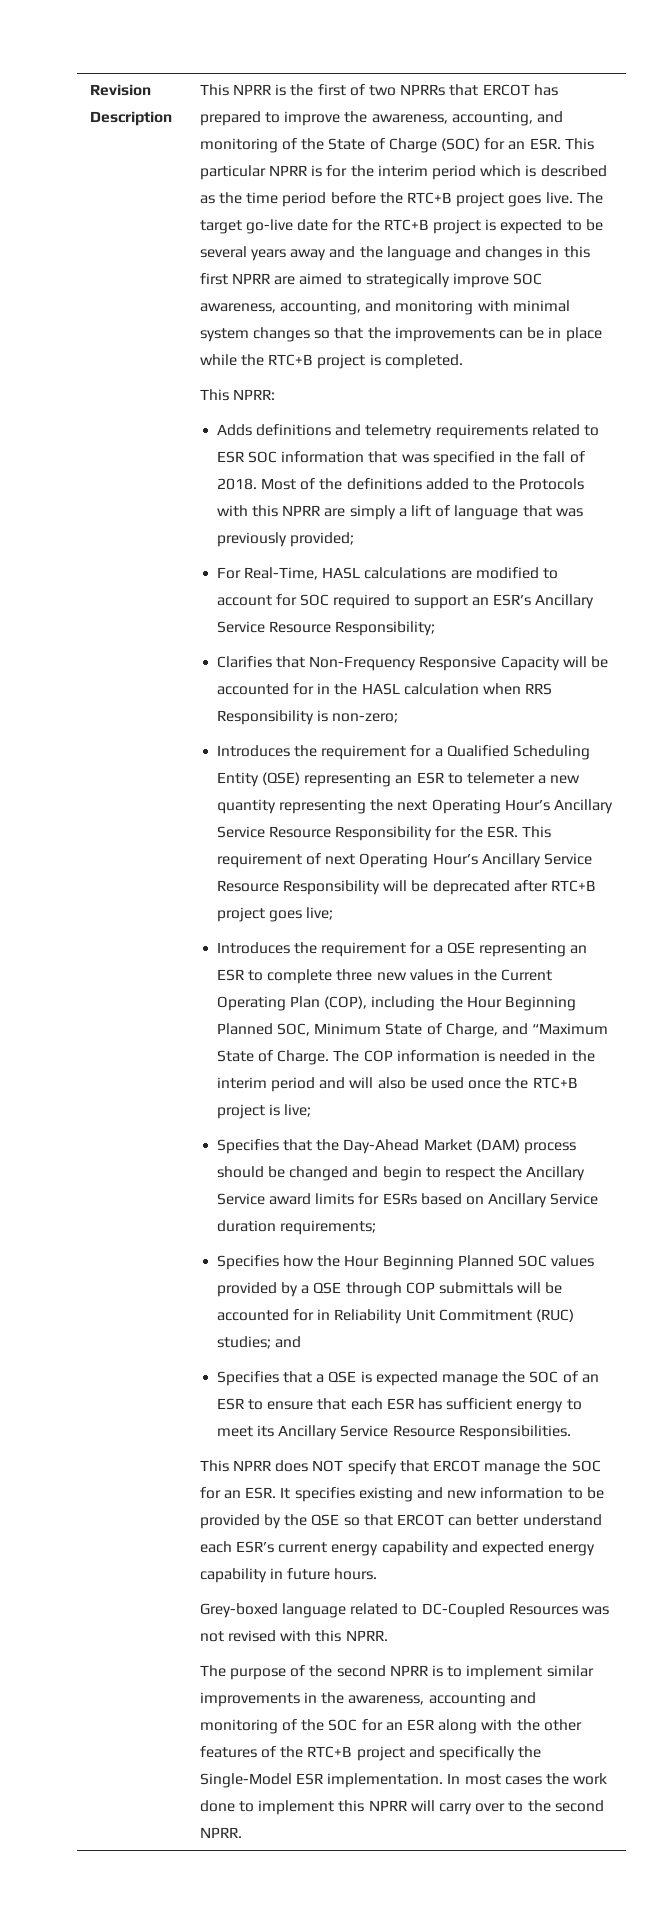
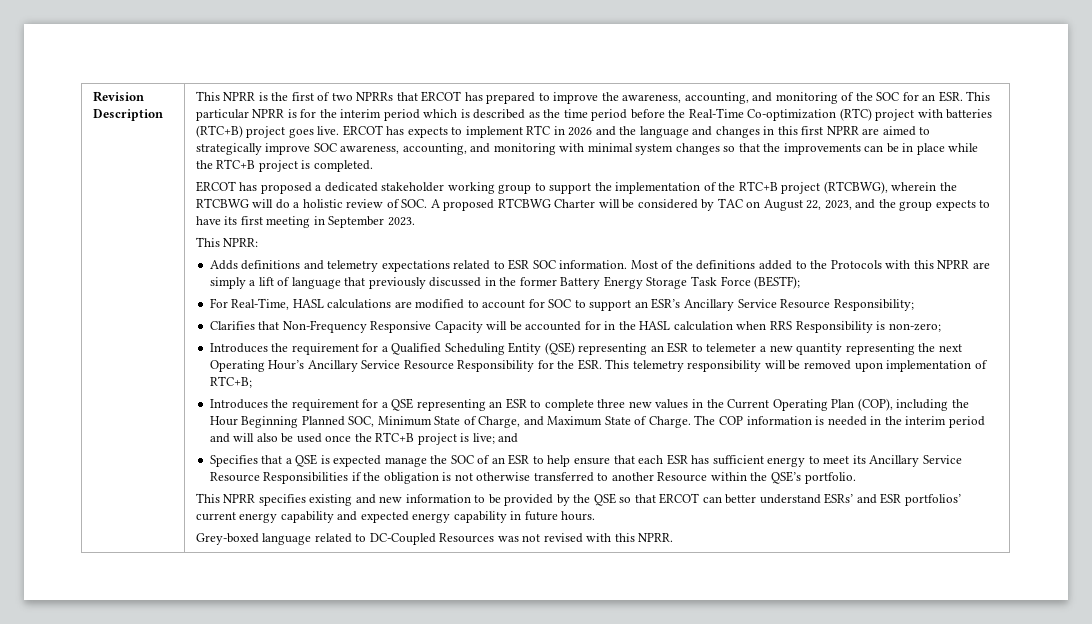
- This NPRR is the first of two NPRRs that ERCOT has prepared to improve the awareness, accounting, and monitoring of the State of Charge (SOC) for an ESR. This particular NPRR is for the interim period which is described as the time period before the RTC+B project goes live. The target go-live date for the RTC+B project is expected to be several years away and the language and changes in this first NPRR are aimed to strategically improve SOC awareness, accounting, and monitoring with minimal system changes so that the improvements can be in place while the RTC+B project is completed.
+ This NPRR is the first of two NPRRs that ERCOT has prepared to improve the awareness, accounting, and monitoring of the SOC for an ESR. This particular NPRR is for the interim period which is described as the time period before the Real-Time Co-optimization (RTC) project with batteries (RTC+B) project goes live. ERCOT has expects to implement RTC in 2026 and the language and changes in this first NPRR are aimed to strategically improve SOC awareness, accounting, and monitoring with minimal system changes so that the improvements can be in place while the RTC+B project is completed.
+ ERCOT has proposed a dedicated stakeholder working group to support the implementation of the RTC+B project (RTCBWG), wherein the RTCBWG will do a holistic review of SOC. A proposed RTCBWG Charter will be considered by TAC on August 22, 2023, and the group expects to have its first meeting in September 2023.
- Adds definitions and telemetry requirements related to ESR SOC information that was specified in the fall of 2018.
+ Adds definitions and telemetry expectations related to ESR SOC information.
- Most of the definitions added to the Protocols with this NPRR are simply a lift of language that was previously provided;
+ Most of the definitions added to the Protocols with this NPRR are simply a lift of language that previously discussed in the former Battery Energy Storage Task Force (BESTF);
- For Real-Time, HASL calculations are modified to account for SOC required to support an ESR’s Ancillary Service Resource Responsibility;
+ For Real-Time, HASL calculations are modified to account for SOC to support an ESR’s Ancillary Service Resource Responsibility;
- Introduces the requirement for a Qualified Scheduling Entity (QSE) representing an ESR to telemeter a new quantity representing the next Operating Hour’s Ancillary Service Resource Responsibility for the ESR. This requirement of next Operating Hour’s Ancillary Service Resource Responsibility will be deprecated after RTC+B project goes live;
+ Introduces the requirement for a Qualified Scheduling Entity (QSE) representing an ESR to telemeter a new quantity representing the next Operating Hour’s Ancillary Service Resource Responsibility for the ESR. This telemetry responsibility will be removed upon implementation of RTC+B;
- Introduces the requirement for a QSE representing an ESR to complete three new values in the Current Operating Plan (COP), including the Hour Beginning Planned SOC, Minimum State of Charge, and “Maximum State of Charge.
+ Introduces the requirement for a QSE representing an ESR to complete three new values in the Current Operating Plan (COP), including the Hour Beginning Planned SOC, Minimum State of Charge, and Maximum State of Charge.
- The COP information is needed in the interim period and will also be used once the RTC+B project is live;
- Specifies that the Day-Ahead Market (DAM) process should be changed and begin to respect the Ancillary Service award limits for ESRs based on Ancillary Service duration requirements;
- Specifies how the Hour Beginning Planned SOC values provided by a QSE through COP submittals will be accounted for in Reliability Unit Commitment (RUC) studies; and
+ The COP information is needed in the interim period and will also be used once the RTC+B project is live; and
- Specifies that a QSE is expected manage the SOC of an ESR to ensure that each ESR has sufficient energy to meet its Ancillary Service Resource Responsibilities.
- This NPRR does NOT specify that ERCOT manage the SOC for an ESR. It specifies existing and new information to be provided by the QSE so that ERCOT can better understand each ESR’s current energy capability and expected energy capability in future hours.
+ Specifies that a QSE is expected manage the SOC of an ESR to help ensure that each ESR has sufficient energy to meet its Ancillary Service Resource Responsibilities if the obligation is not otherwise transferred to another Resource within the QSE’s portfolio.
+ This NPRR specifies existing and new information to be provided by the QSE so that ERCOT can better understand ESRs’ and ESR portfolios’ current energy capability and expected energy capability in future hours.
- The purpose of the second NPRR is to implement similar improvements in the awareness, accounting and monitoring of the SOC for an ESR along with the other features of the RTC+B project and specifically the Single-Model ESR implementation. In most cases the work done to implement this NPRR will carry over to the second NPRR.

